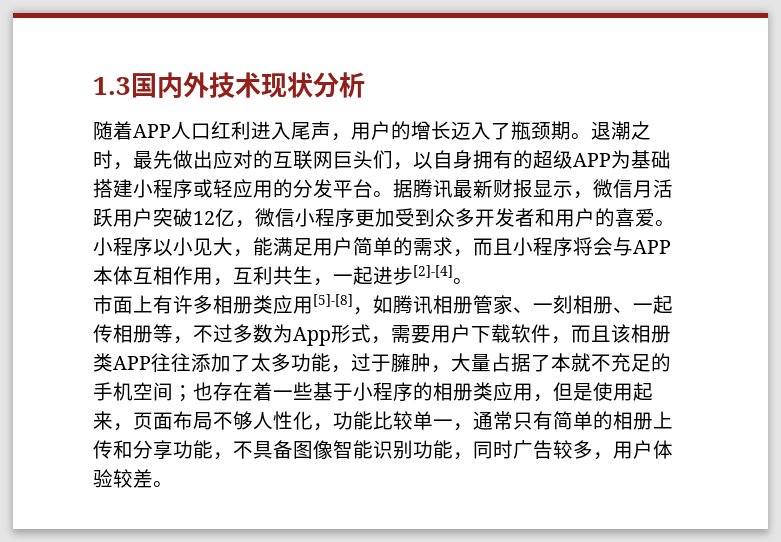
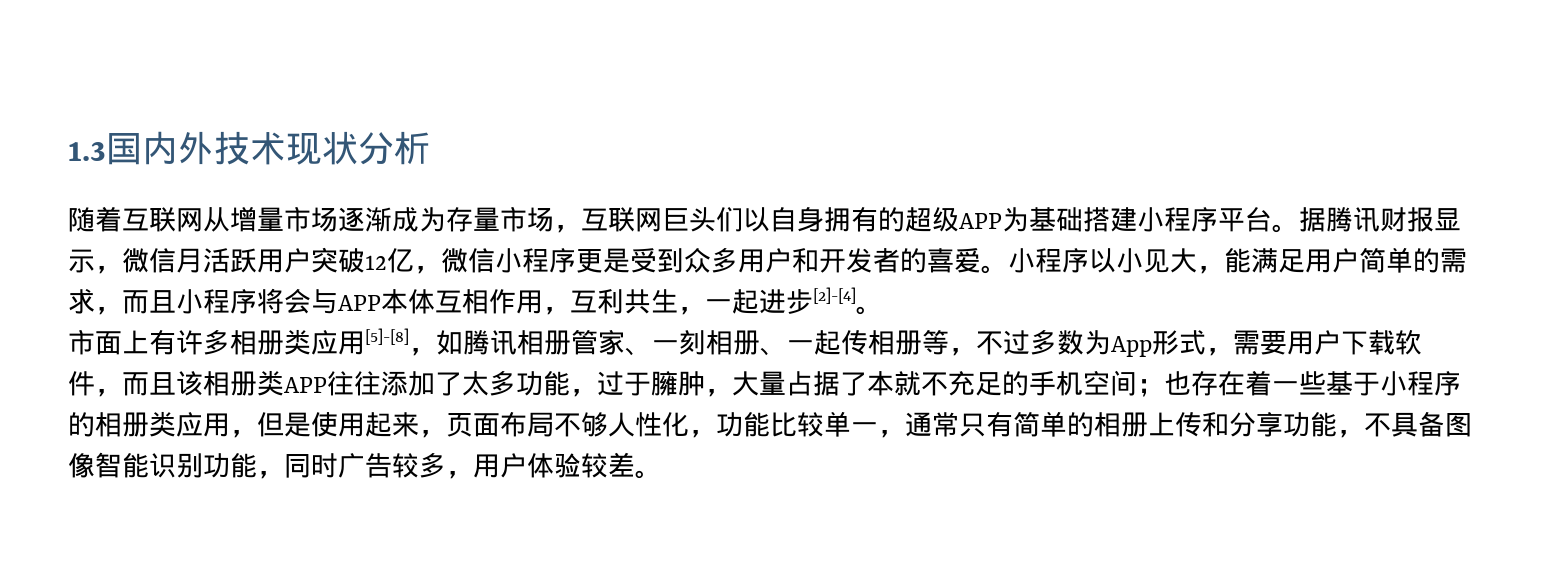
- 随着APP人口红利进入尾声，用户的增长迈入了瓶颈期。退潮之时，最先做出应对的互联网巨头们，以自身拥有的超级APP为基础搭建小程序或轻应用的分发平台。
+ 随着互联网从增量市场逐渐成为存量市场，互联网巨头们以自身拥有的超级APP为基础搭建小程序平台。
- 据腾讯最新财报显示，微信月活跃用户突破12亿，微信小程序更加受到众多开发者和用户的喜爱。
+ 据腾讯财报显示，微信月活跃用户突破12亿，微信小程序更是受到众多用户和开发者的喜爱。

